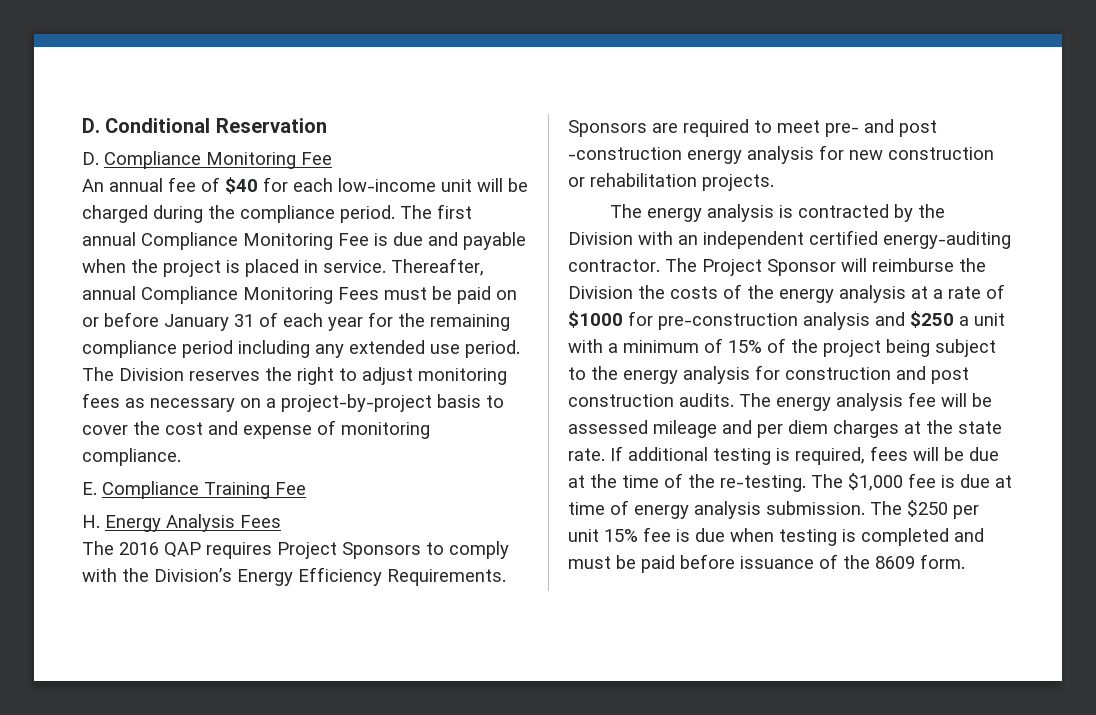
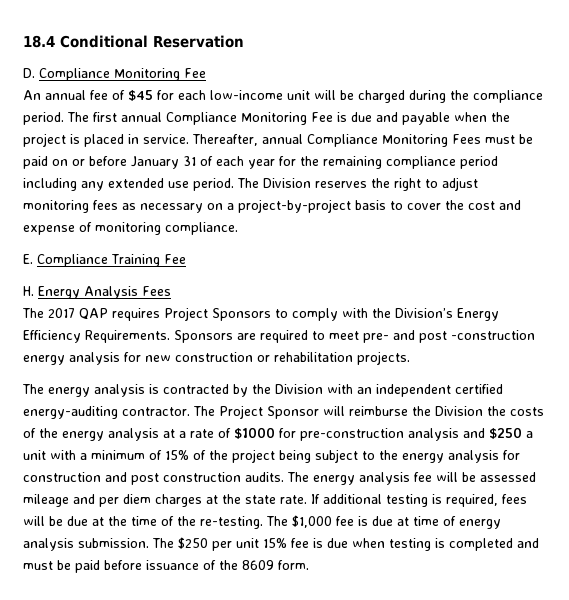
- D. Conditional Reservation
+ 18.4 Conditional Reservation
- An annual fee of $40 for each low-income unit will be charged during the compliance period.
+ An annual fee of $45 for each low-income unit will be charged during the compliance period.
- The 2016 QAP requires Project Sponsors to comply with the Division’s Energy Efficiency Requirements.
+ The 2017 QAP requires Project Sponsors to comply with the Division’s Energy Efficiency Requirements.

